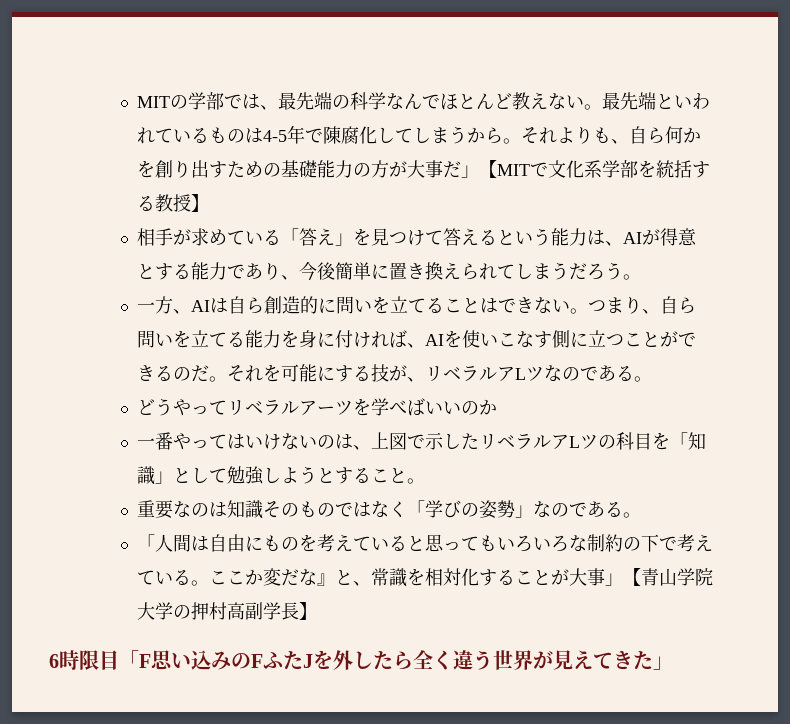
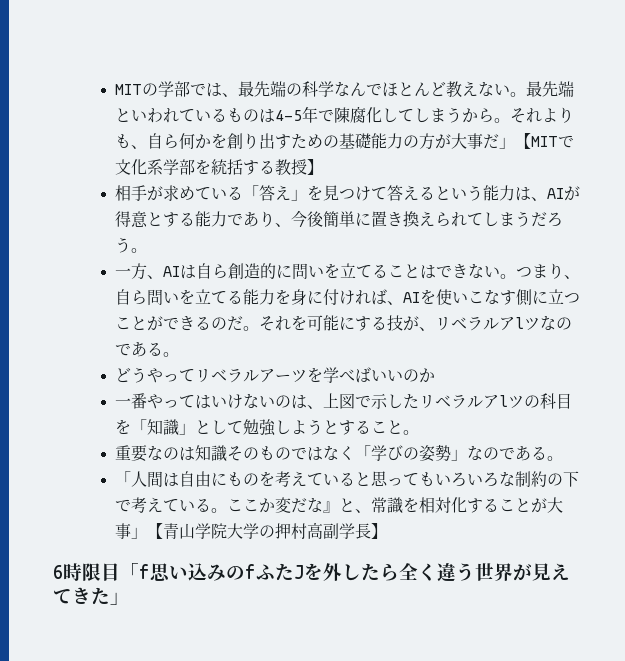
- それを可能にする技が、リベラルアLツなのである。
+ それを可能にする技が、リベラルアlツなのである。
- 一番やってはいけないのは、上図で示したリベラルアLツの科目を「知識」として勉強しようとすること。
+ 一番やってはいけないのは、上図で示したリベラルアlツの科目を「知識」として勉強しようとすること。
- 6時限目「F思い込みのFふたJを外したら全く違う世界が見えてきた」
+ 6時限目「f思い込みのfふたJを外したら全く違う世界が見えてきた」

